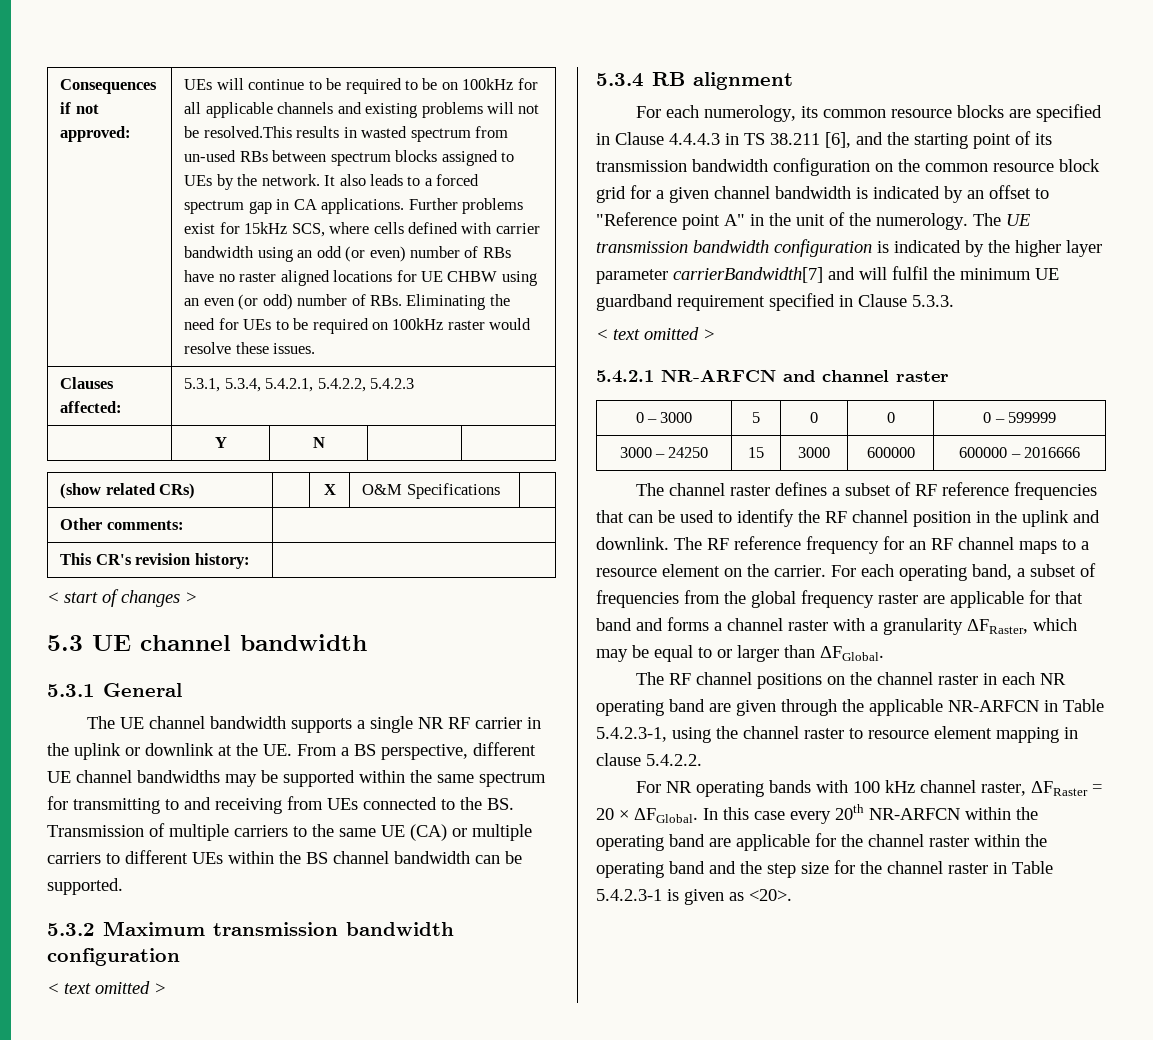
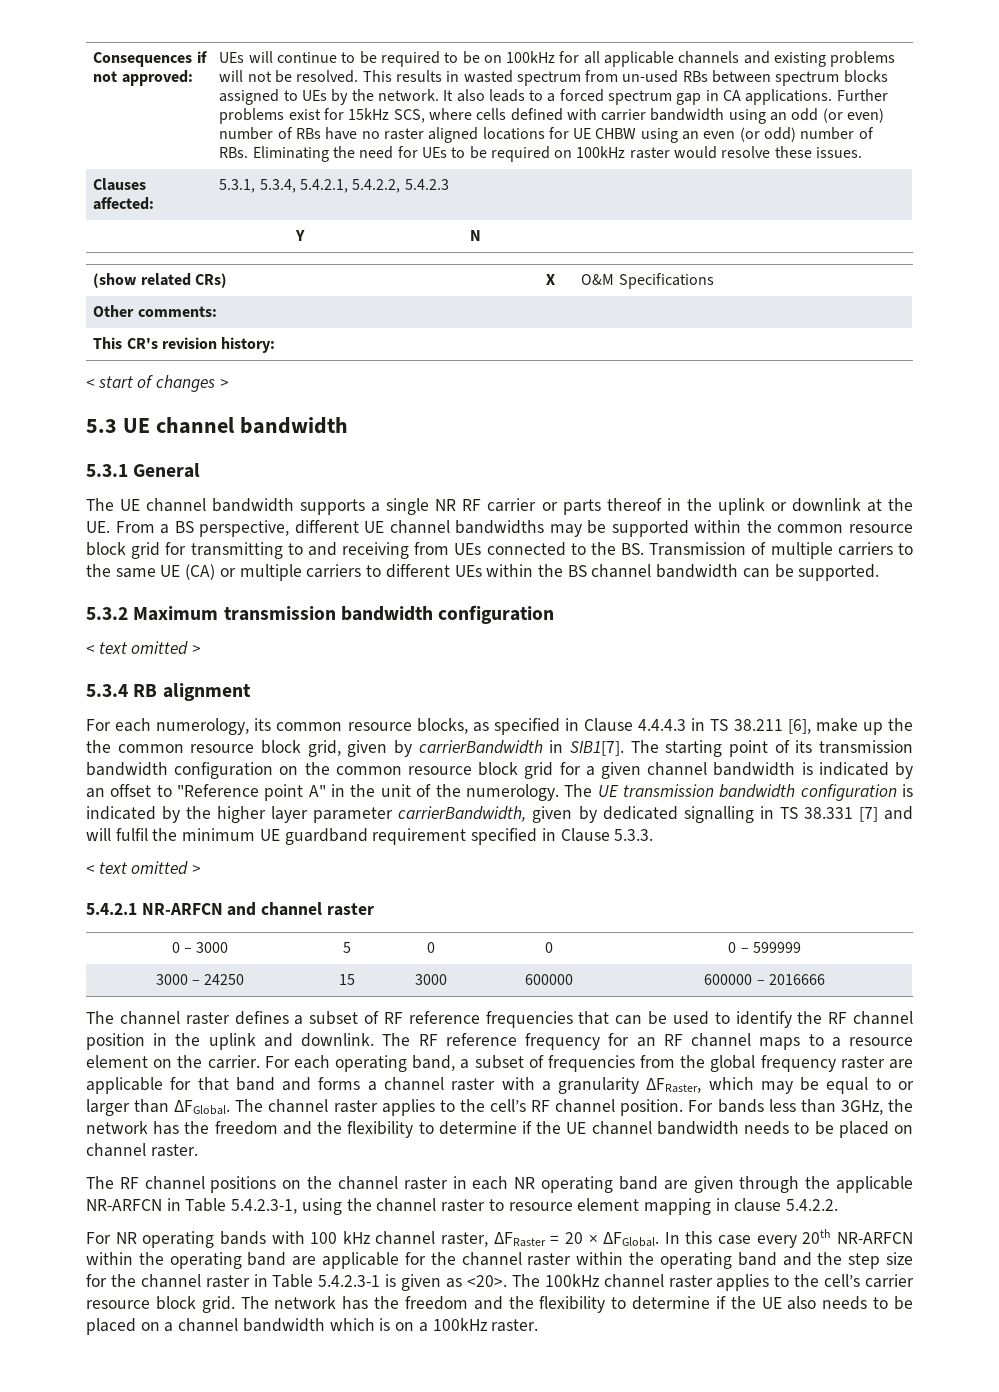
- UEs will continue to be required to be on 100kHz for all applicable channels and existing problems will not be resolved.This results in wasted spectrum from un-used RBs between spectrum blocks assigned to UEs by the network.
+ UEs will continue to be required to be on 100kHz for all applicable channels and existing problems will not be resolved. This results in wasted spectrum from un-used RBs between spectrum blocks assigned to UEs by the network.
- The UE channel bandwidth supports a single NR RF carrier in the uplink or downlink at the UE. From a BS perspective, different UE channel bandwidths may be supported within the same spectrum for transmitting to and receiving from UEs connected to the BS. Transmission of multiple carriers to the same UE (CA) or multiple carriers to different UEs within the BS channel bandwidth can be supported.
+ The UE channel bandwidth supports a single NR RF carrier or parts thereof in the uplink or downlink at the UE. From a BS perspective, different UE channel bandwidths may be supported within the common resource block grid for transmitting to and receiving from UEs connected to the BS. Transmission of multiple carriers to the same UE (CA) or multiple carriers to different UEs within the BS channel bandwidth can be supported.
- For each numerology, its common resource blocks are specified in Clause 4.4.4.3 in TS 38.211 [6], and the starting point of its transmission bandwidth configuration on the common resource block grid for a given channel bandwidth is indicated by an offset to "Reference point A" in the unit of the numerology.
+ For each numerology, its common resource blocks, as specified in Clause 4.4.4.3 in TS 38.211 [6], make up the the common resource block grid, given by carrierBandwidth in SIB1[7]. The starting point of its transmission bandwidth configuration on the common resource block grid for a given channel bandwidth is indicated by an offset to "Reference point A" in the unit of the numerology.
- The UE transmission bandwidth configuration is indicated by the higher layer parameter carrierBandwidth[7] and will fulfil the minimum UE guardband requirement specified in Clause 5.3.3.
+ The UE transmission bandwidth configuration is indicated by the higher layer parameter carrierBandwidth, given by dedicated signalling in TS 38.331 [7] and will fulfil the minimum UE guardband requirement specified in Clause 5.3.3.
+ The channel raster applies to the cell’s RF channel position. For bands less than 3GHz, the network has the freedom and the flexibility to determine if the UE channel bandwidth needs to be placed on channel raster.
+ The 100kHz channel raster applies to the cell’s carrier resource block grid. The network has the freedom and the flexibility to determine if the UE also needs to be placed on a channel bandwidth which is on a 100kHz raster.

